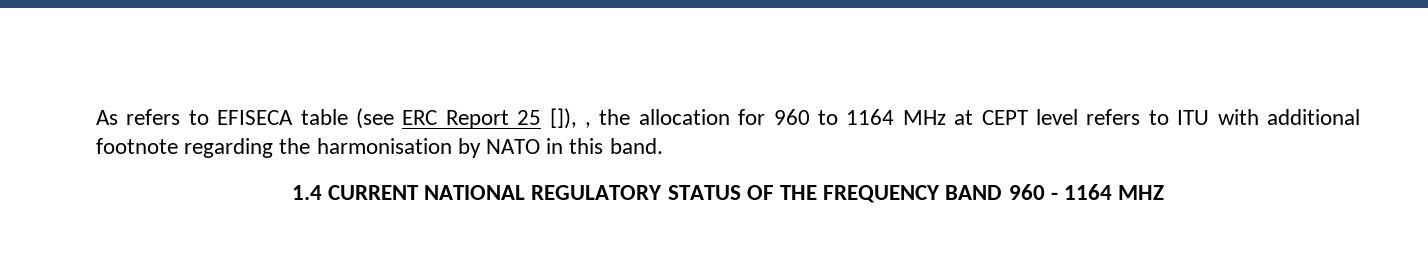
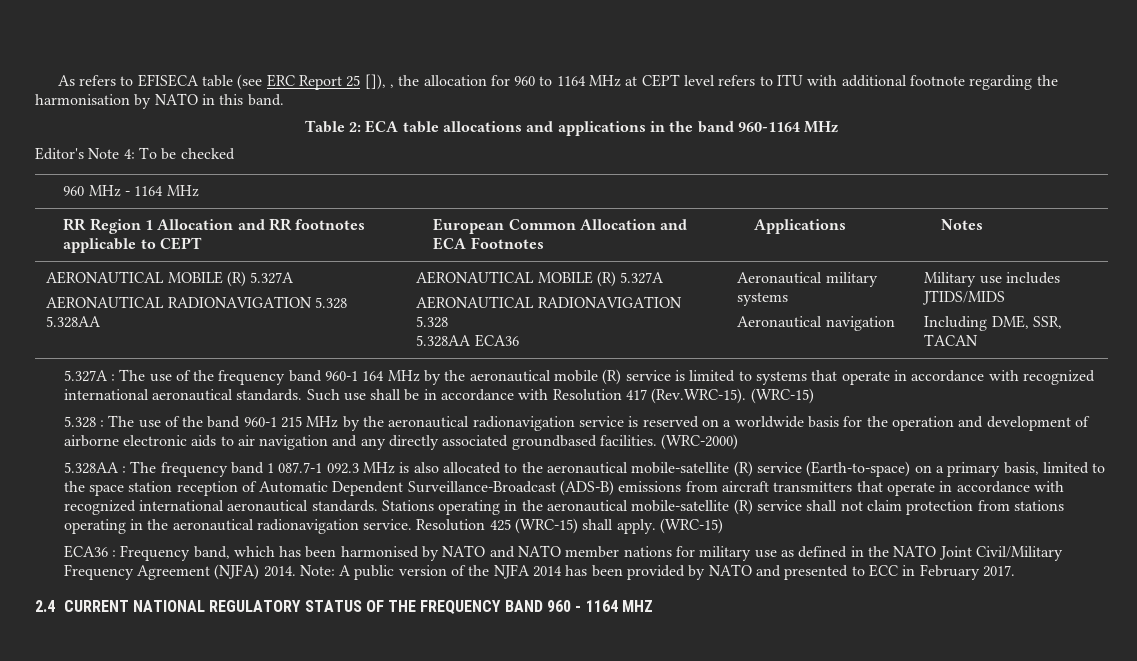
- 1.4 CURRENT NATIONAL REGULATORY STATUS OF THE FREQUENCY BAND 960 - 1164 MHZ
+ Table 2: ECA table allocations and applications in the band 960-1164 MHz
+ Editor's Note 4: To be checked
+ 960 MHz - 1164 MHz
+ RR Region 1 Allocation and RR footnotes applicable to CEPT | European Common Allocation and ECA Footnotes | Applications | Notes
+ AERONAUTICAL MOBILE (R) 5.327A
+ AERONAUTICAL RADIONAVIGATION 5.328 5.328AA | AERONAUTICAL MOBILE (R) 5.327A
+ AERONAUTICAL RADIONAVIGATION 5.328
+ 5.328AA ECA36 | Aeronautical military systems
+ Aeronautical navigation | Military use includes JTIDS/MIDS
+ Including DME, SSR, TACAN
+ 5.327A : The use of the frequency band 960-1 164 MHz by the aeronautical mobile (R) service is limited to systems that operate in accordance with recognized international aeronautical standards. Such use shall be in accordance with Resolution 417 (Rev.WRC-15). (WRC-15)
+ 5.328 : The use of the band 960-1 215 MHz by the aeronautical radionavigation service is reserved on a worldwide basis for the operation and development of airborne electronic aids to air navigation and any directly associated groundbased facilities. (WRC-2000)
+ 5.328AA : The frequency band 1 087.7-1 092.3 MHz is also allocated to the aeronautical mobile-satellite (R) service (Earth-to-space) on a primary basis, limited to the space station reception of Automatic Dependent Surveillance-Broadcast (ADS-B) emissions from aircraft transmitters that operate in accordance with recognized international aeronautical standards. Stations operating in the aeronautical mobile-satellite (R) service shall not claim protection from stations operating in the aeronautical radionavigation service. Resolution 425 (WRC-15) shall apply. (WRC-15)
+ ECA36 : Frequency band, which has been harmonised by NATO and NATO member nations for military use as defined in the NATO Joint Civil/Military Frequency Agreement (NJFA) 2014. Note: A public version of the NJFA 2014 has been provided by NATO and presented to ECC in February 2017.
+ 2.4 CURRENT NATIONAL REGULATORY STATUS OF THE FREQUENCY BAND 960 - 1164 MHZ

